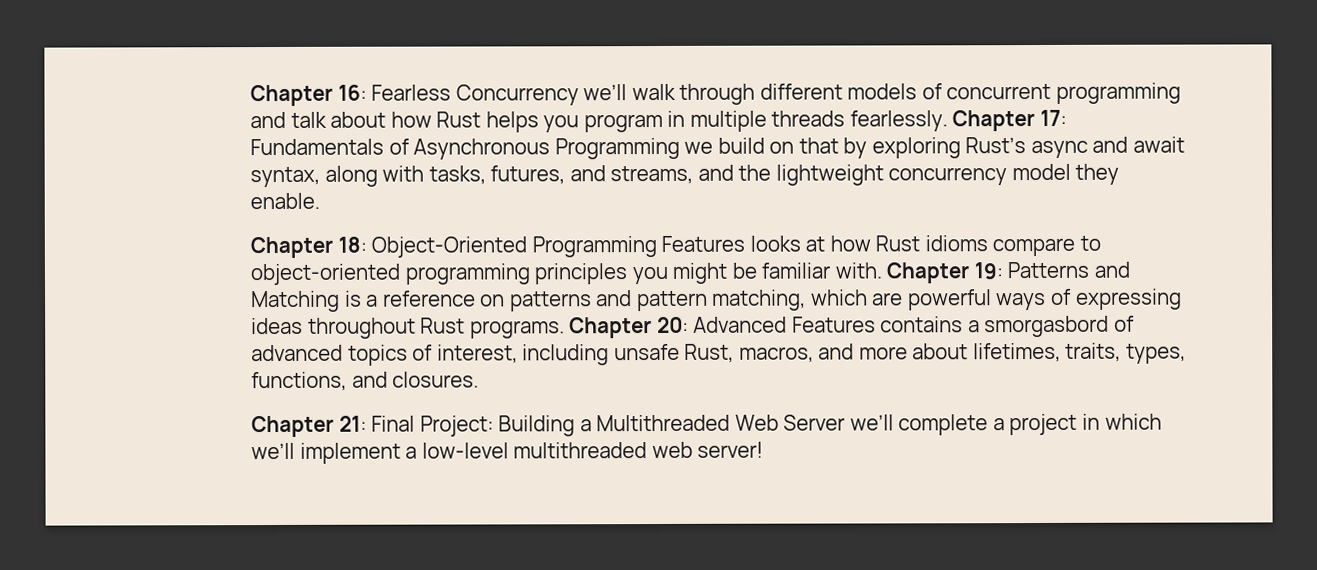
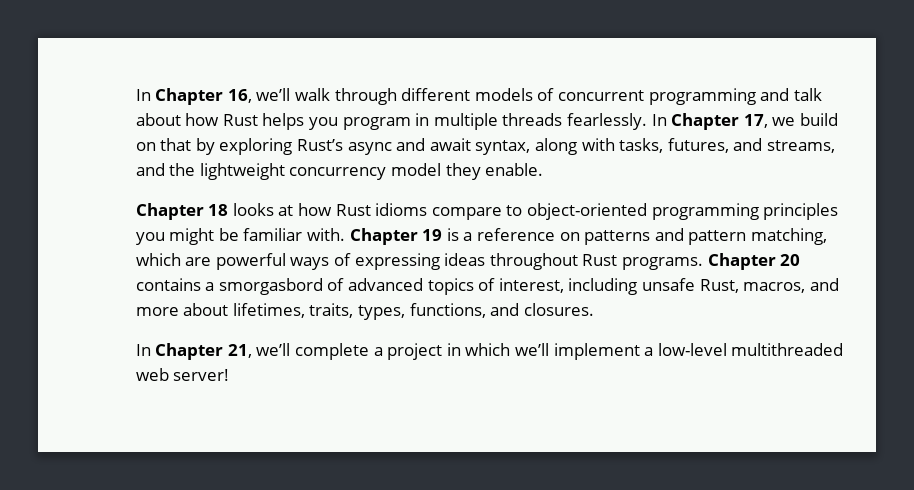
- Chapter 16: Fearless Concurrency we’ll walk through different models of concurrent programming and talk about how Rust helps you program in multiple threads fearlessly.
+ In Chapter 16, we’ll walk through different models of concurrent programming and talk about how Rust helps you program in multiple threads fearlessly.
- Chapter 17: Fundamentals of Asynchronous Programming we build on that by exploring Rust’s async and await syntax, along with tasks, futures, and streams, and the lightweight concurrency model they enable.
+ In Chapter 17, we build on that by exploring Rust’s async and await syntax, along with tasks, futures, and streams, and the lightweight concurrency model they enable.
- Chapter 18: Object-Oriented Programming Features looks at how Rust idioms compare to object-oriented programming principles you might be familiar with.
+ Chapter 18 looks at how Rust idioms compare to object-oriented programming principles you might be familiar with.
- Chapter 19: Patterns and Matching is a reference on patterns and pattern matching, which are powerful ways of expressing ideas throughout Rust programs.
+ Chapter 19 is a reference on patterns and pattern matching, which are powerful ways of expressing ideas throughout Rust programs.
- Chapter 20: Advanced Features contains a smorgasbord of advanced topics of interest, including unsafe Rust, macros, and more about lifetimes, traits, types, functions, and closures.
+ Chapter 20 contains a smorgasbord of advanced topics of interest, including unsafe Rust, macros, and more about lifetimes, traits, types, functions, and closures.
- Chapter 21: Final Project: Building a Multithreaded Web Server we’ll complete a project in which we’ll implement a low-level multithreaded web server!
+ In Chapter 21, we’ll complete a project in which we’ll implement a low-level multithreaded web server!

